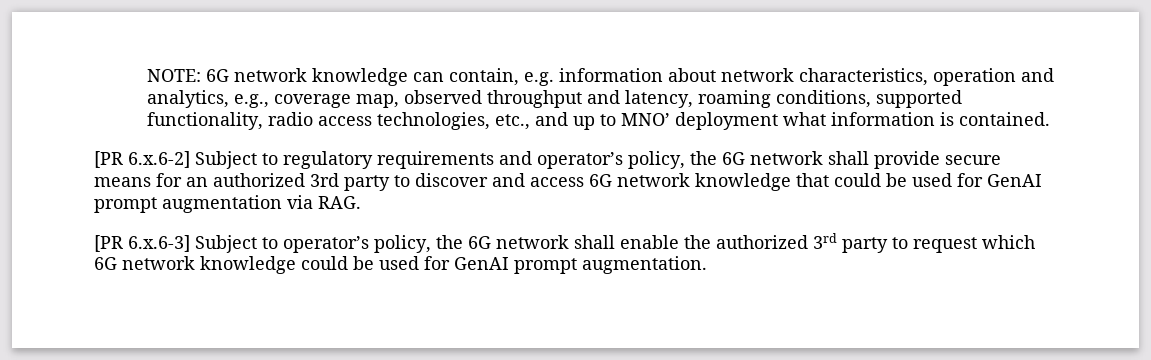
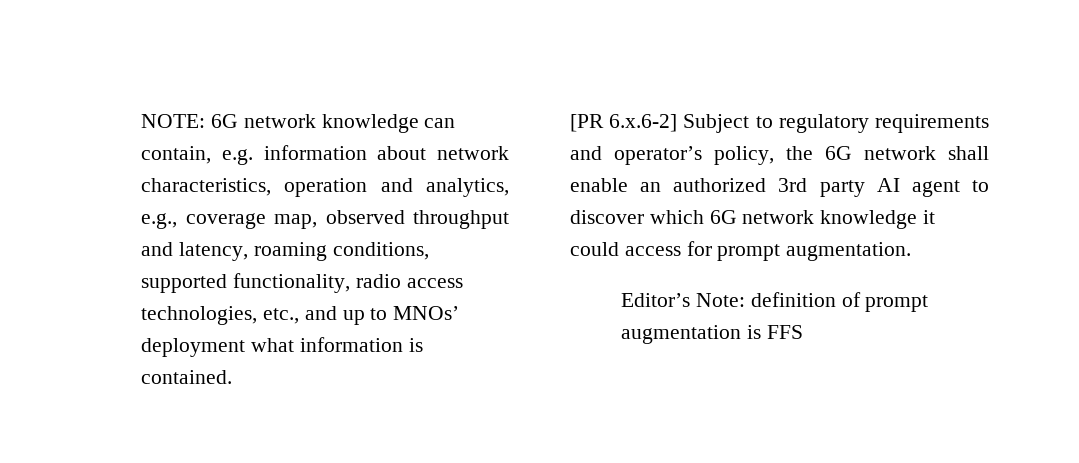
- NOTE: 6G network knowledge can contain, e.g. information about network characteristics, operation and analytics, e.g., coverage map, observed throughput and latency, roaming conditions, supported functionality, radio access technologies, etc., and up to MNO’ deployment what information is contained.
+ NOTE: 6G network knowledge can contain, e.g. information about network characteristics, operation and analytics, e.g., coverage map, observed throughput and latency, roaming conditions, supported functionality, radio access technologies, etc., and up to MNOs’ deployment what information is contained.
- [PR 6.x.6-2] Subject to regulatory requirements and operator’s policy, the 6G network shall provide secure means for an authorized 3rd party to discover and access 6G network knowledge that could be used for GenAI prompt augmentation via RAG.
- [PR 6.x.6-3] Subject to operator’s policy, the 6G network shall enable the authorized 3rd party to request which 6G network knowledge could be used for GenAI prompt augmentation.
+ [PR 6.x.6-2] Subject to regulatory requirements and operator’s policy, the 6G network shall enable an authorized 3rd party AI agent to discover which 6G network knowledge it could access for prompt augmentation.
+ Editor’s Note: definition of prompt augmentation is FFS

